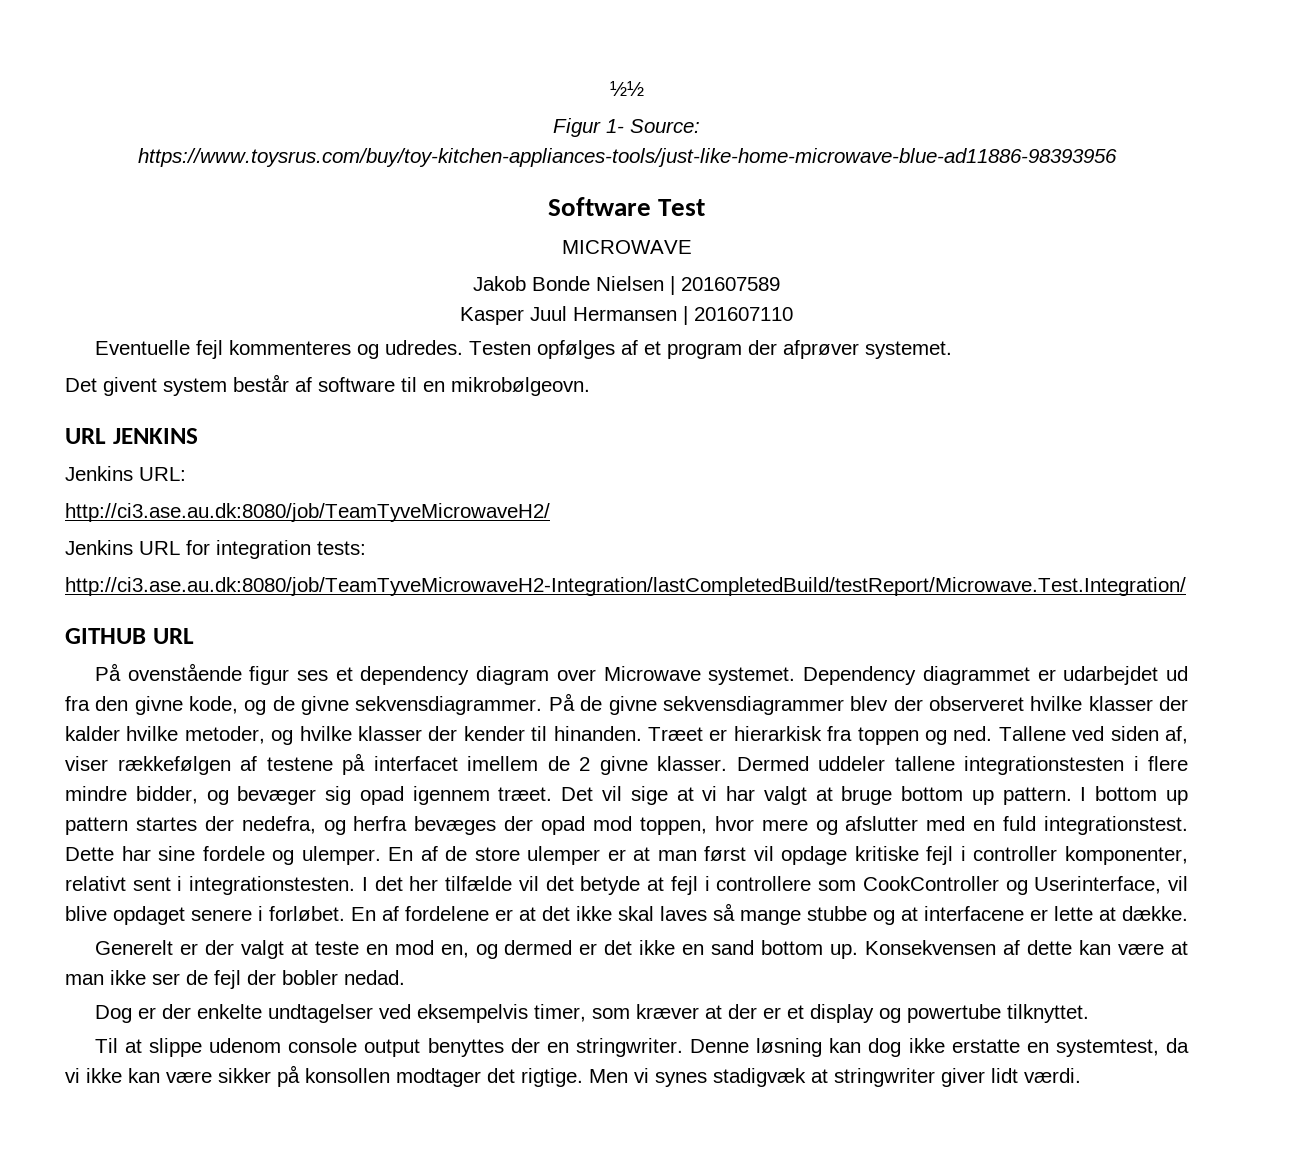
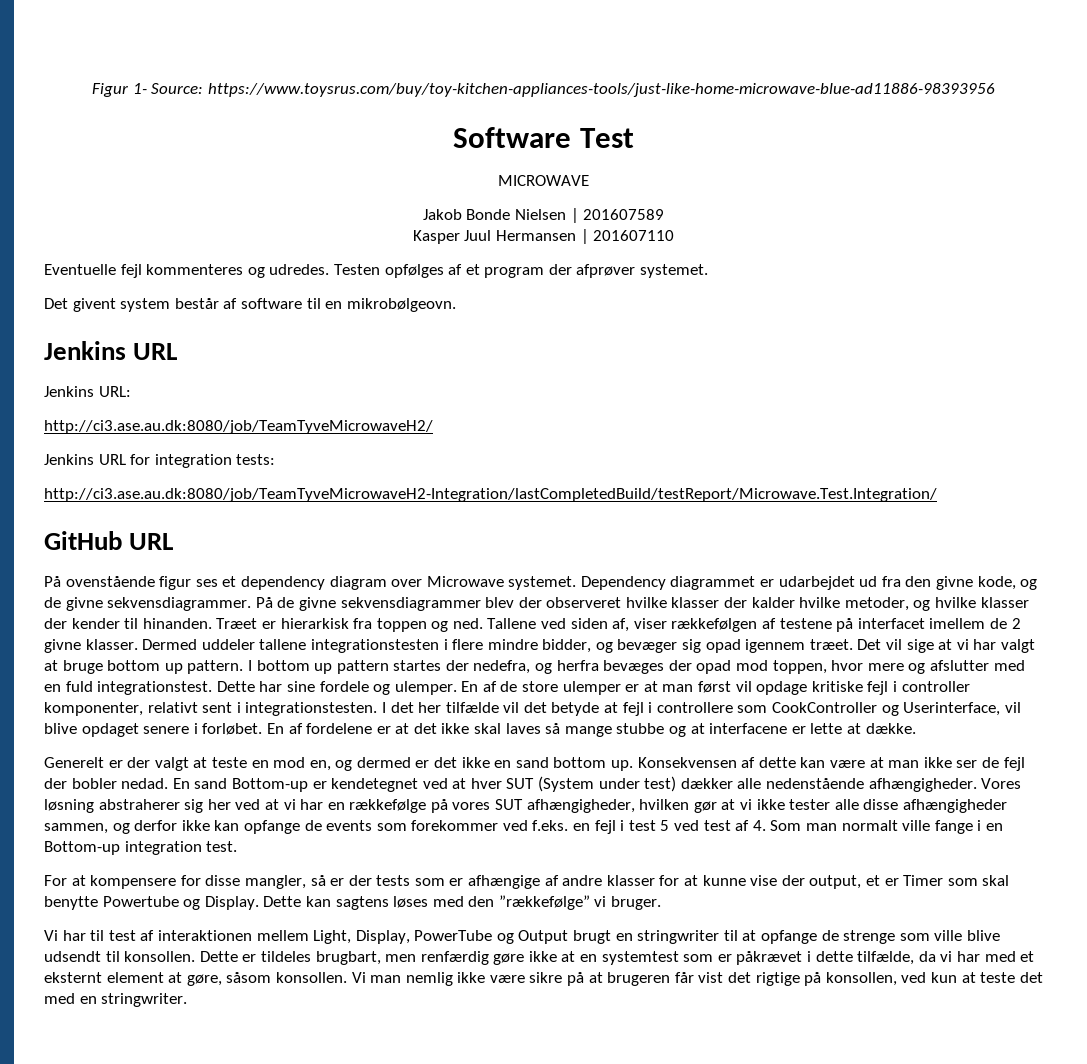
- ½½
  Det givent system består af software til en mikrobølgeovn.
- URL JENKINS
+ Jenkins URL
- GITHUB URL
+ GitHub URL
- Konsekvensen af dette kan være at man ikke ser de fejl der bobler nedad.
- Dog er der enkelte undtagelser ved eksempelvis timer, som kræver at der er et display og powertube tilknyttet.
- Til at slippe udenom console output benyttes der en stringwriter. Denne løsning kan dog ikke erstatte en systemtest, da vi ikke kan være sikker på konsollen modtager det rigtige. Men vi synes stadigvæk at stringwriter giver lidt værdi.
+ Konsekvensen af dette kan være at man ikke ser de fejl der bobler nedad. En sand Bottom-up er kendetegnet ved at hver SUT (System under test) dækker alle nedenstående afhængigheder. Vores løsning abstraherer sig her ved at vi har en rækkefølge på vores SUT afhængigheder, hvilken gør at vi ikke tester alle disse afhængigheder sammen, og derfor ikke kan opfange de events som forekommer ved f.eks. en fejl i test 5 ved test af 4. Som man normalt ville fange i en Bottom-up integration test.
+ For at kompensere for disse mangler, så er der tests som er afhængige af andre klasser for at kunne vise der output, et er Timer som skal benytte Powertube og Display. Dette kan sagtens løses med den ”rækkefølge” vi bruger.
+ Vi har til test af interaktionen mellem Light, Display, PowerTube og Output brugt en stringwriter til at opfange de strenge som ville blive udsendt til konsollen. Dette er tildeles brugbart, men renfærdig gøre ikke at en systemtest som er påkrævet i dette tilfælde, da vi har med et eksternt element at gøre, såsom konsollen. Vi man nemlig ikke være sikre på at brugeren får vist det rigtige på konsollen, ved kun at teste det med en stringwriter.

